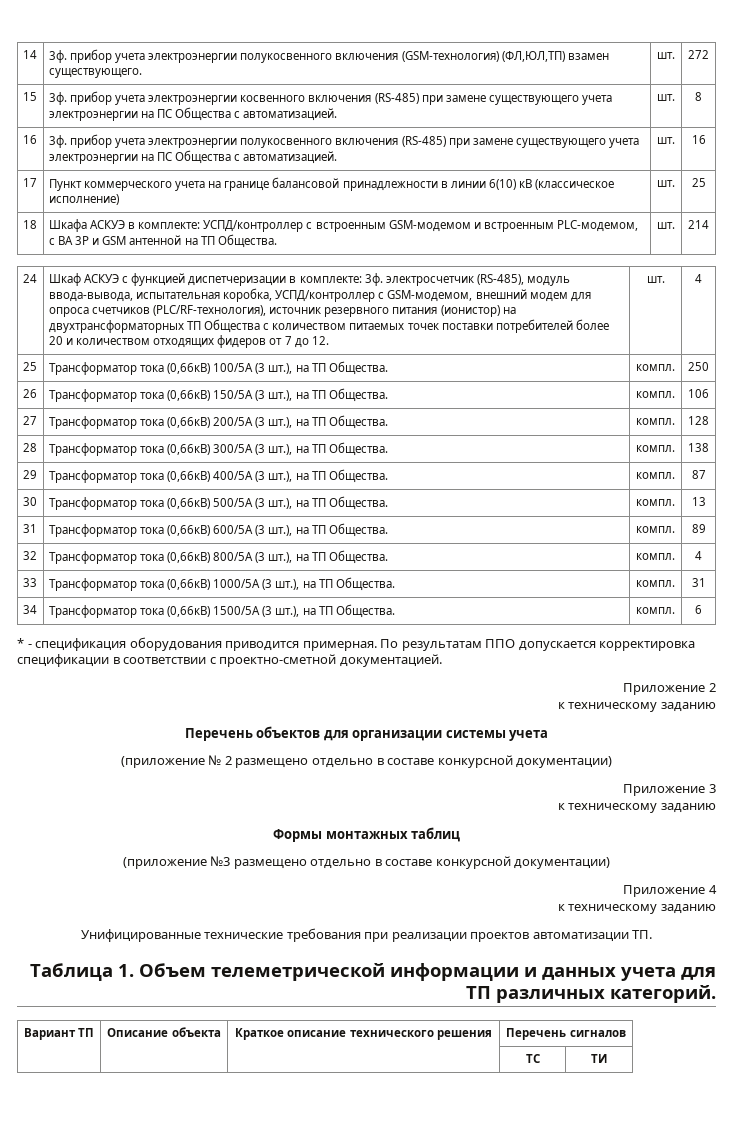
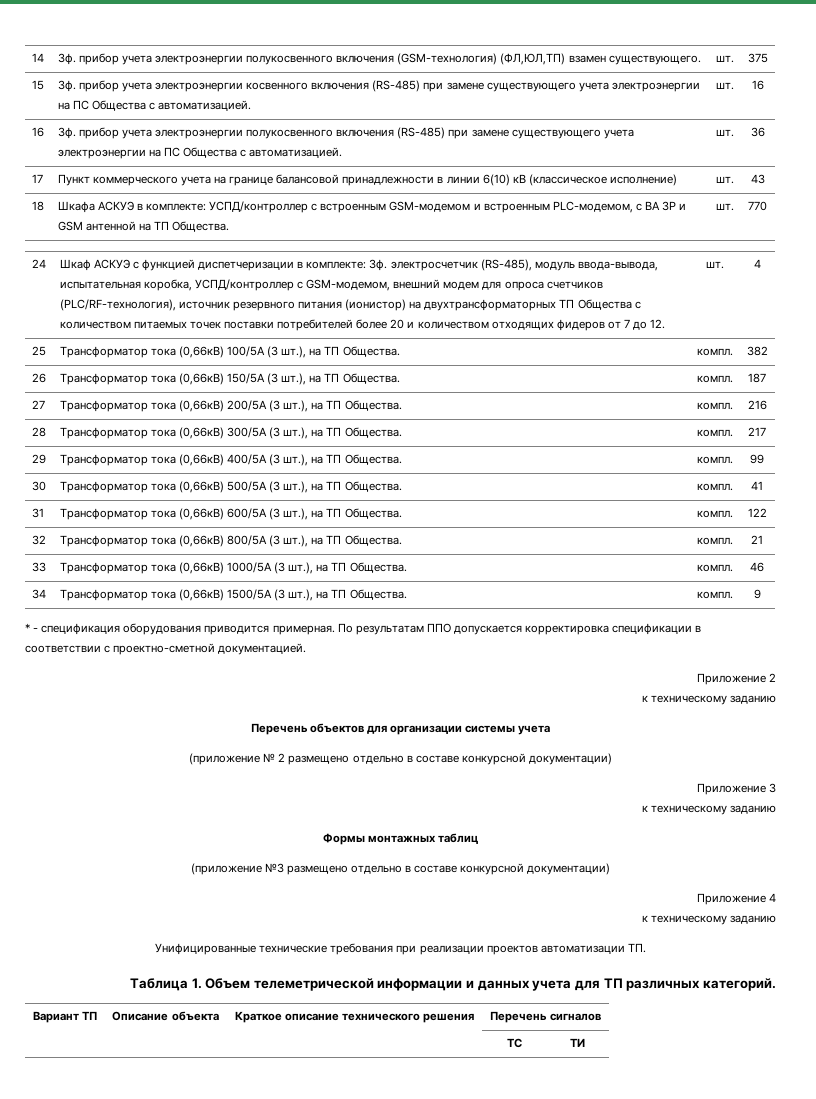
- 14 | 3ф. прибор учета электроэнергии полукосвенного включения (GSM-технология) (ФЛ,ЮЛ,ТП) взамен существующего. | шт. | 272
+ 14 | 3ф. прибор учета электроэнергии полукосвенного включения (GSM-технология) (ФЛ,ЮЛ,ТП) взамен существующего. | шт. | 375
- 15 | 3ф. прибор учета электроэнергии косвенного включения (RS-485) при замене существующего учета электроэнергии на ПС Общества с автоматизацией. | шт. | 8
+ 15 | 3ф. прибор учета электроэнергии косвенного включения (RS-485) при замене существующего учета электроэнергии на ПС Общества с автоматизацией. | шт. | 16
- 16 | 3ф. прибор учета электроэнергии полукосвенного включения (RS-485) при замене существующего учета электроэнергии на ПС Общества с автоматизацией. | шт. | 16
+ 16 | 3ф. прибор учета электроэнергии полукосвенного включения (RS-485) при замене существующего учета электроэнергии на ПС Общества с автоматизацией. | шт. | 36
- 17 | Пункт коммерческого учета на границе балансовой принадлежности в линии 6(10) кВ (классическое исполнение) | шт. | 25
+ 17 | Пункт коммерческого учета на границе балансовой принадлежности в линии 6(10) кВ (классическое исполнение) | шт. | 43
- 18 | Шкафа АСКУЭ в комплекте: УСПД/контроллер с встроенным GSM-модемом и встроенным PLC-модемом, с ВА 3Р и GSM антенной на ТП Общества. | шт. | 214
+ 18 | Шкафа АСКУЭ в комплекте: УСПД/контроллер с встроенным GSM-модемом и встроенным PLC-модемом, с ВА 3Р и GSM антенной на ТП Общества. | шт. | 770
- 25 | Трансформатор тока (0,66кВ) 100/5А (3 шт.), на ТП Общества. | компл. | 250
+ 25 | Трансформатор тока (0,66кВ) 100/5А (3 шт.), на ТП Общества. | компл. | 382
- 26 | Трансформатор тока (0,66кВ) 150/5А (3 шт.), на ТП Общества. | компл. | 106
+ 26 | Трансформатор тока (0,66кВ) 150/5А (3 шт.), на ТП Общества. | компл. | 187
- 27 | Трансформатор тока (0,66кВ) 200/5А (3 шт.), на ТП Общества. | компл. | 128
+ 27 | Трансформатор тока (0,66кВ) 200/5А (3 шт.), на ТП Общества. | компл. | 216
- 28 | Трансформатор тока (0,66кВ) 300/5А (3 шт.), на ТП Общества. | компл. | 138
+ 28 | Трансформатор тока (0,66кВ) 300/5А (3 шт.), на ТП Общества. | компл. | 217
- 29 | Трансформатор тока (0,66кВ) 400/5А (3 шт.), на ТП Общества. | компл. | 87
+ 29 | Трансформатор тока (0,66кВ) 400/5А (3 шт.), на ТП Общества. | компл. | 99
- 30 | Трансформатор тока (0,66кВ) 500/5А (3 шт.), на ТП Общества. | компл. | 13
+ 30 | Трансформатор тока (0,66кВ) 500/5А (3 шт.), на ТП Общества. | компл. | 41
- 31 | Трансформатор тока (0,66кВ) 600/5А (3 шт.), на ТП Общества. | компл. | 89
+ 31 | Трансформатор тока (0,66кВ) 600/5А (3 шт.), на ТП Общества. | компл. | 122
- 32 | Трансформатор тока (0,66кВ) 800/5А (3 шт.), на ТП Общества. | компл. | 4
+ 32 | Трансформатор тока (0,66кВ) 800/5А (3 шт.), на ТП Общества. | компл. | 21
- 33 | Трансформатор тока (0,66кВ) 1000/5А (3 шт.), на ТП Общества. | компл. | 31
+ 33 | Трансформатор тока (0,66кВ) 1000/5А (3 шт.), на ТП Общества. | компл. | 46
- 34 | Трансформатор тока (0,66кВ) 1500/5А (3 шт.), на ТП Общества. | компл. | 6
+ 34 | Трансформатор тока (0,66кВ) 1500/5А (3 шт.), на ТП Общества. | компл. | 9

